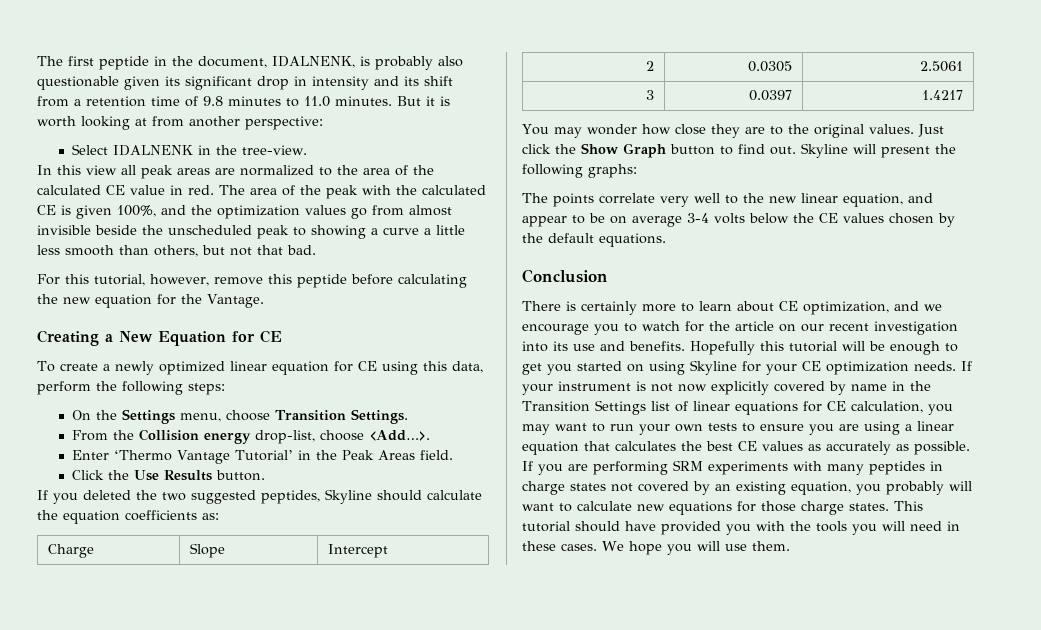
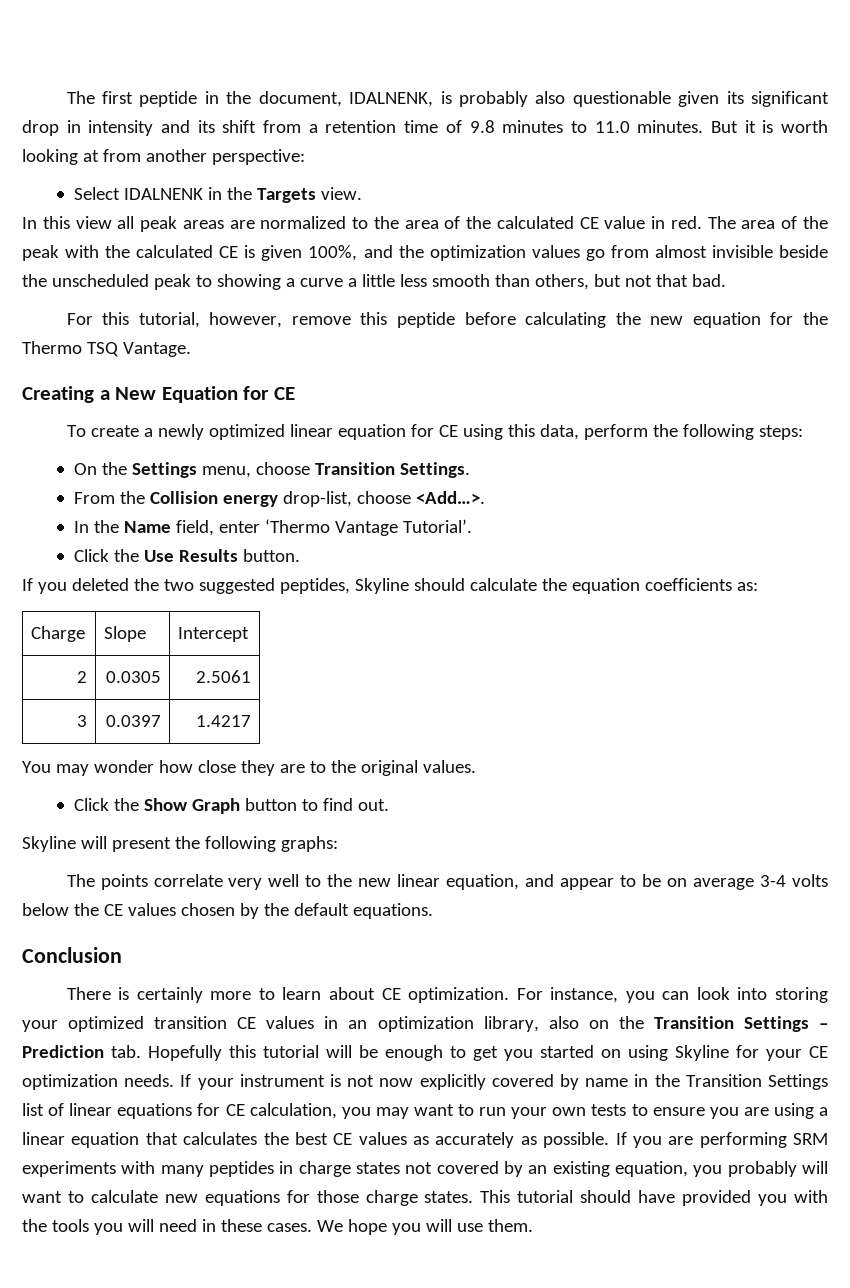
- Select IDALNENK in the tree-view.
+ Select IDALNENK in the Targets view.
- For this tutorial, however, remove this peptide before calculating the new equation for the Vantage.
+ For this tutorial, however, remove this peptide before calculating the new equation for the Thermo TSQ Vantage.
- Enter ‘Thermo Vantage Tutorial’ in the Peak Areas field.
+ In the Name field, enter ‘Thermo Vantage Tutorial’.
- You may wonder how close they are to the original values. Just click the Show Graph button to find out. Skyline will present the following graphs:
+ You may wonder how close they are to the original values.
+ Click the Show Graph button to find out.
+ Skyline will present the following graphs:
- There is certainly more to learn about CE optimization, and we encourage you to watch for the article on our recent investigation into its use and benefits. Hopefully this tutorial will be enough to get you started on using Skyline for your CE optimization needs.
+ There is certainly more to learn about CE optimization. For instance, you can look into storing your optimized transition CE values in an optimization library, also on the Transition Settings – Prediction tab. Hopefully this tutorial will be enough to get you started on using Skyline for your CE optimization needs.

